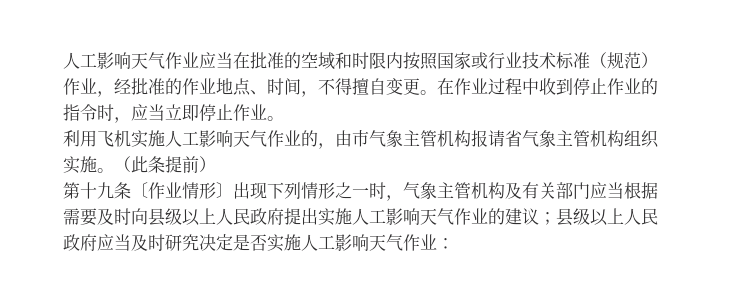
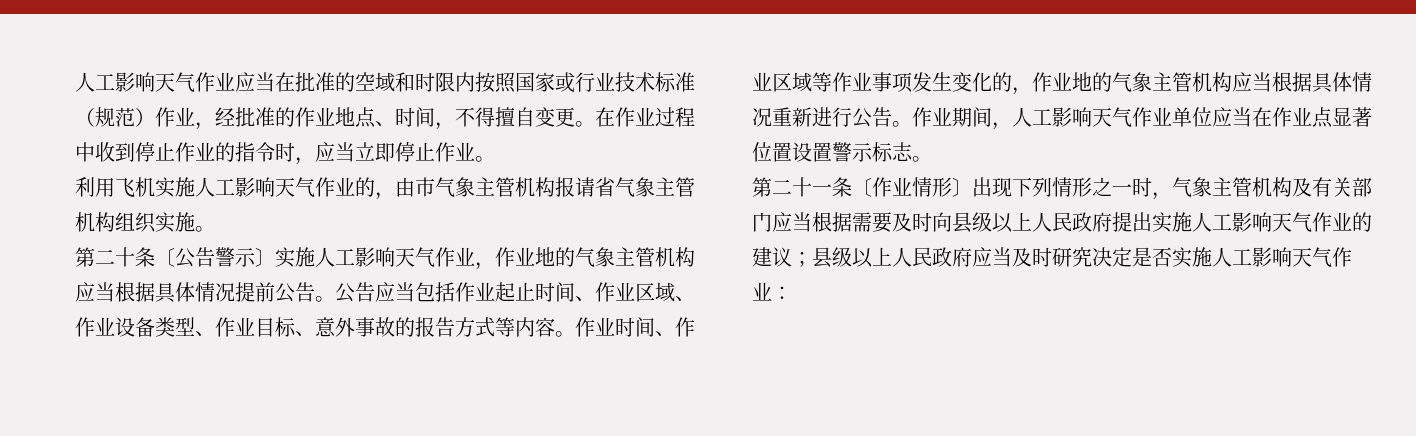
- 利用飞机实施人工影响天气作业的，由市气象主管机构报请省气象主管机构组织实施。（此条提前）
- 第十九条〔作业情形〕出现下列情形之一时，气象主管机构及有关部门应当根据需要及时向县级以上人民政府提出实施人工影响天气作业的建议；
+ 利用飞机实施人工影响天气作业的，由市气象主管机构报请省气象主管机构组织实施。
+ 第二十条〔公告警示〕实施人工影响天气作业，作业地的气象主管机构应当根据具体情况提前公告。公告应当包括作业起止时间、作业区域、作业设备类型、作业目标、意外事故的报告方式等内容。作业时间、作业区域等作业事项发生变化的，作业地的气象主管机构应当根据具体情况重新进行公告。作业期间，人工影响天气作业单位应当在作业点显著位置设置警示标志。
+ 第二十一条〔作业情形〕出现下列情形之一时，气象主管机构及有关部门应当根据需要及时向县级以上人民政府提出实施人工影响天气作业的建议；

